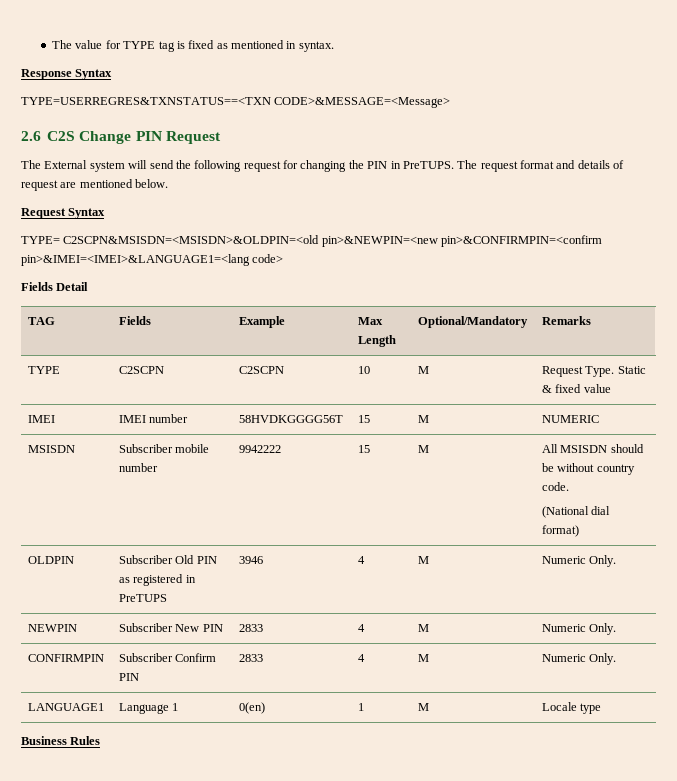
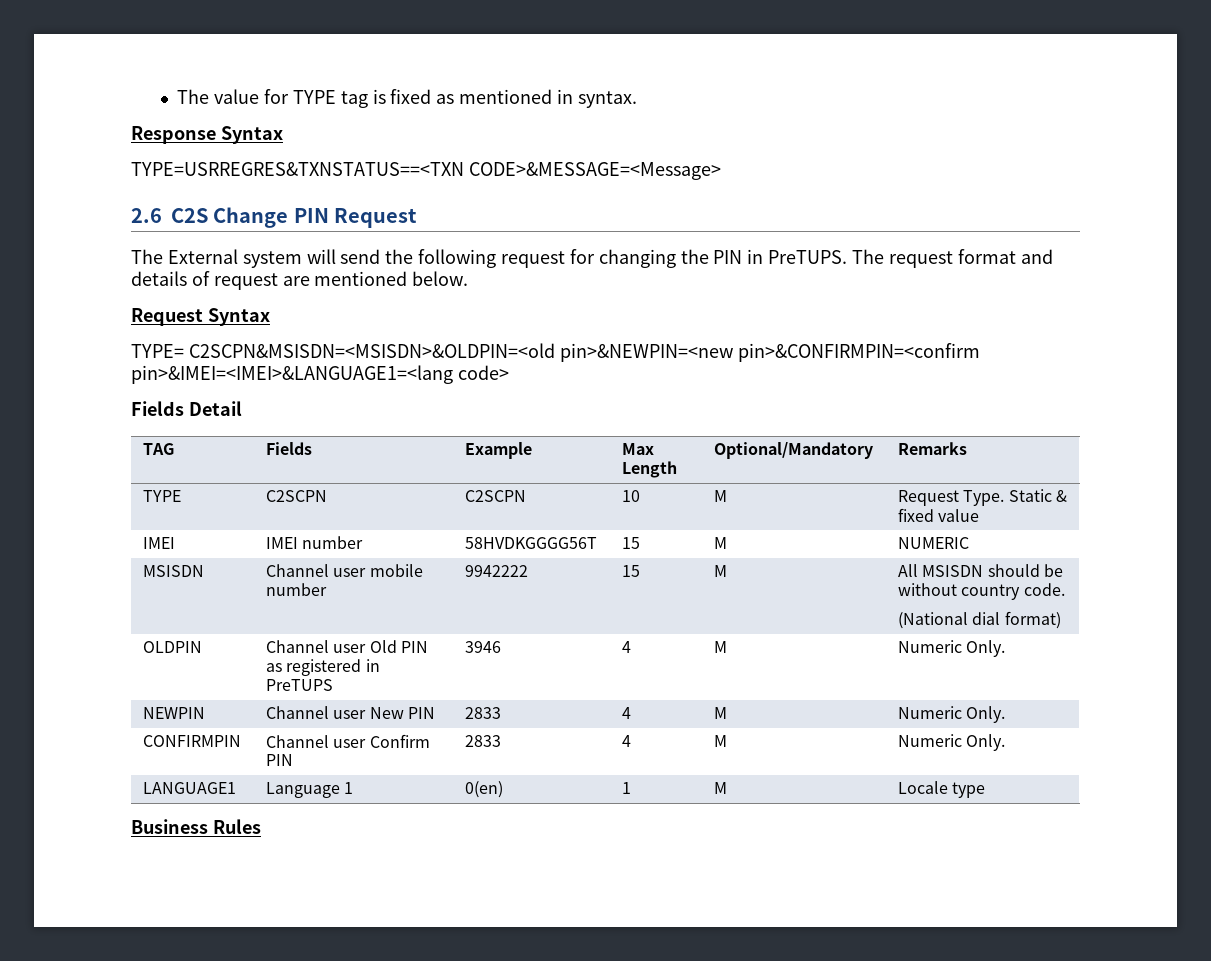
- TYPE=USERREGRES&TXNSTATUS==<TXN CODE>&MESSAGE=<Message>
+ TYPE=USRREGRES&TXNSTATUS==<TXN CODE>&MESSAGE=<Message>
- MSISDN | Subscriber mobile number | 9942222 | 15 | M | All MSISDN should be without country code.
+ MSISDN | Channel user mobile number | 9942222 | 15 | M | All MSISDN should be without country code.
- OLDPIN | Subscriber Old PIN as registered in PreTUPS | 3946 | 4 | M | Numeric Only.
+ OLDPIN | Channel user Old PIN as registered in PreTUPS | 3946 | 4 | M | Numeric Only.
- NEWPIN | Subscriber New PIN | 2833 | 4 | M | Numeric Only.
+ NEWPIN | Channel user New PIN | 2833 | 4 | M | Numeric Only.
- CONFIRMPIN | Subscriber Confirm PIN | 2833 | 4 | M | Numeric Only.
+ CONFIRMPIN | Channel user Confirm PIN | 2833 | 4 | M | Numeric Only.

